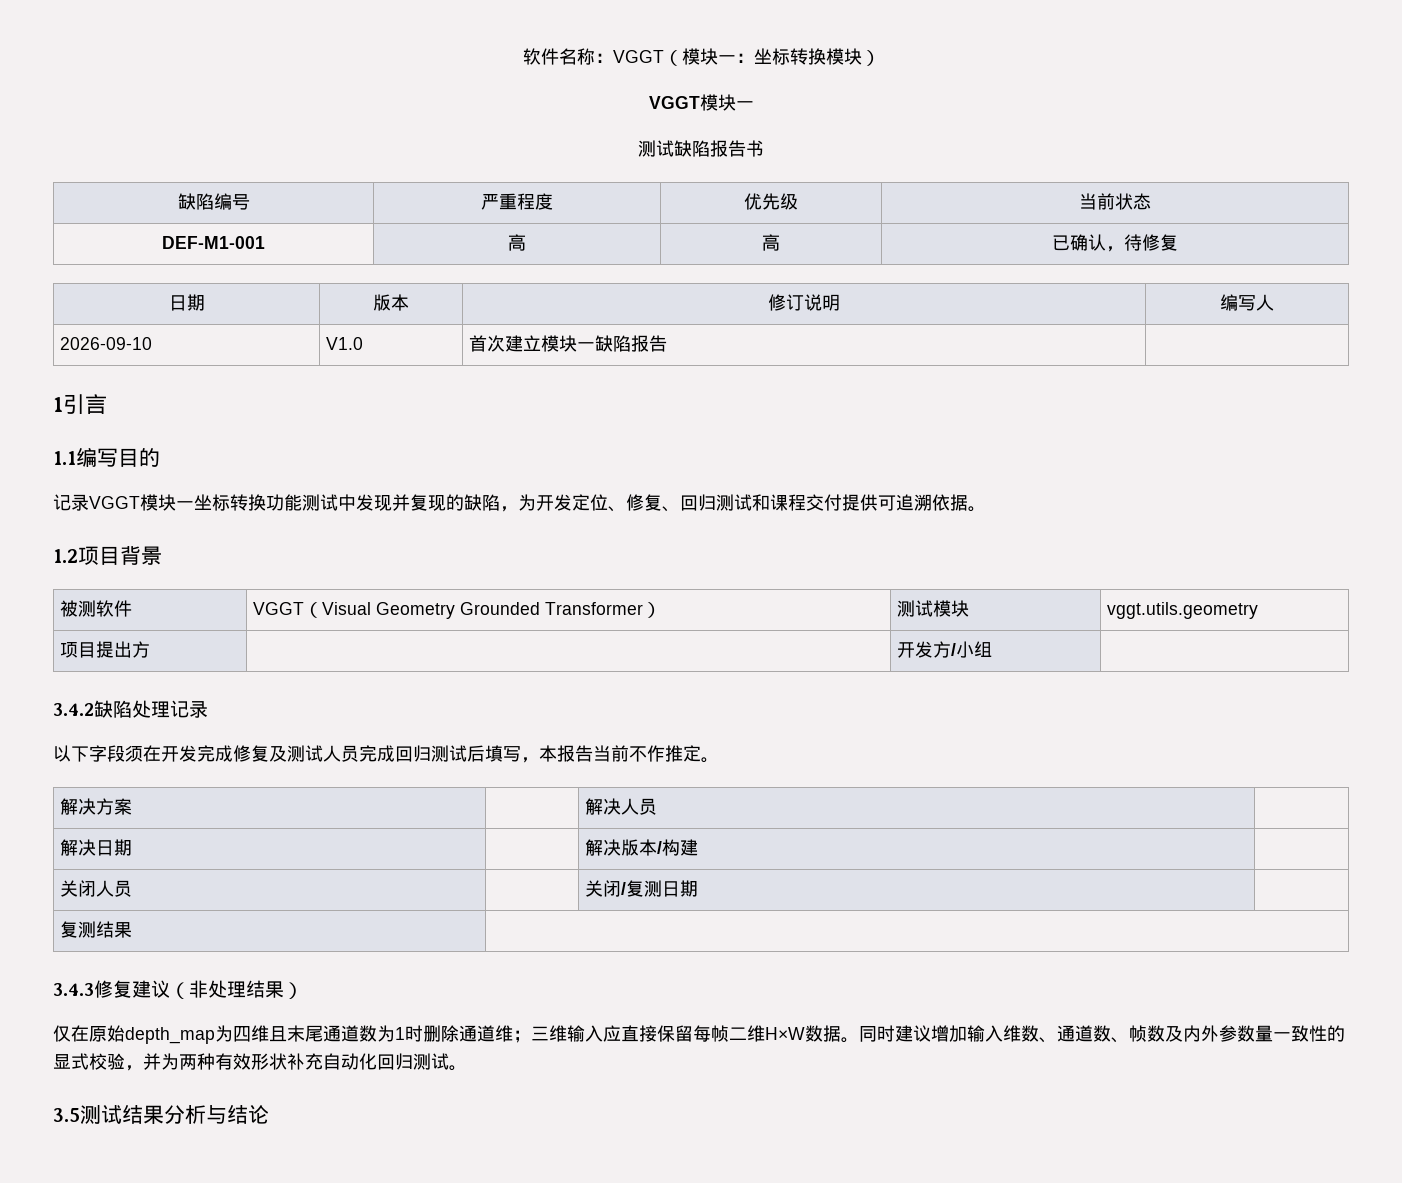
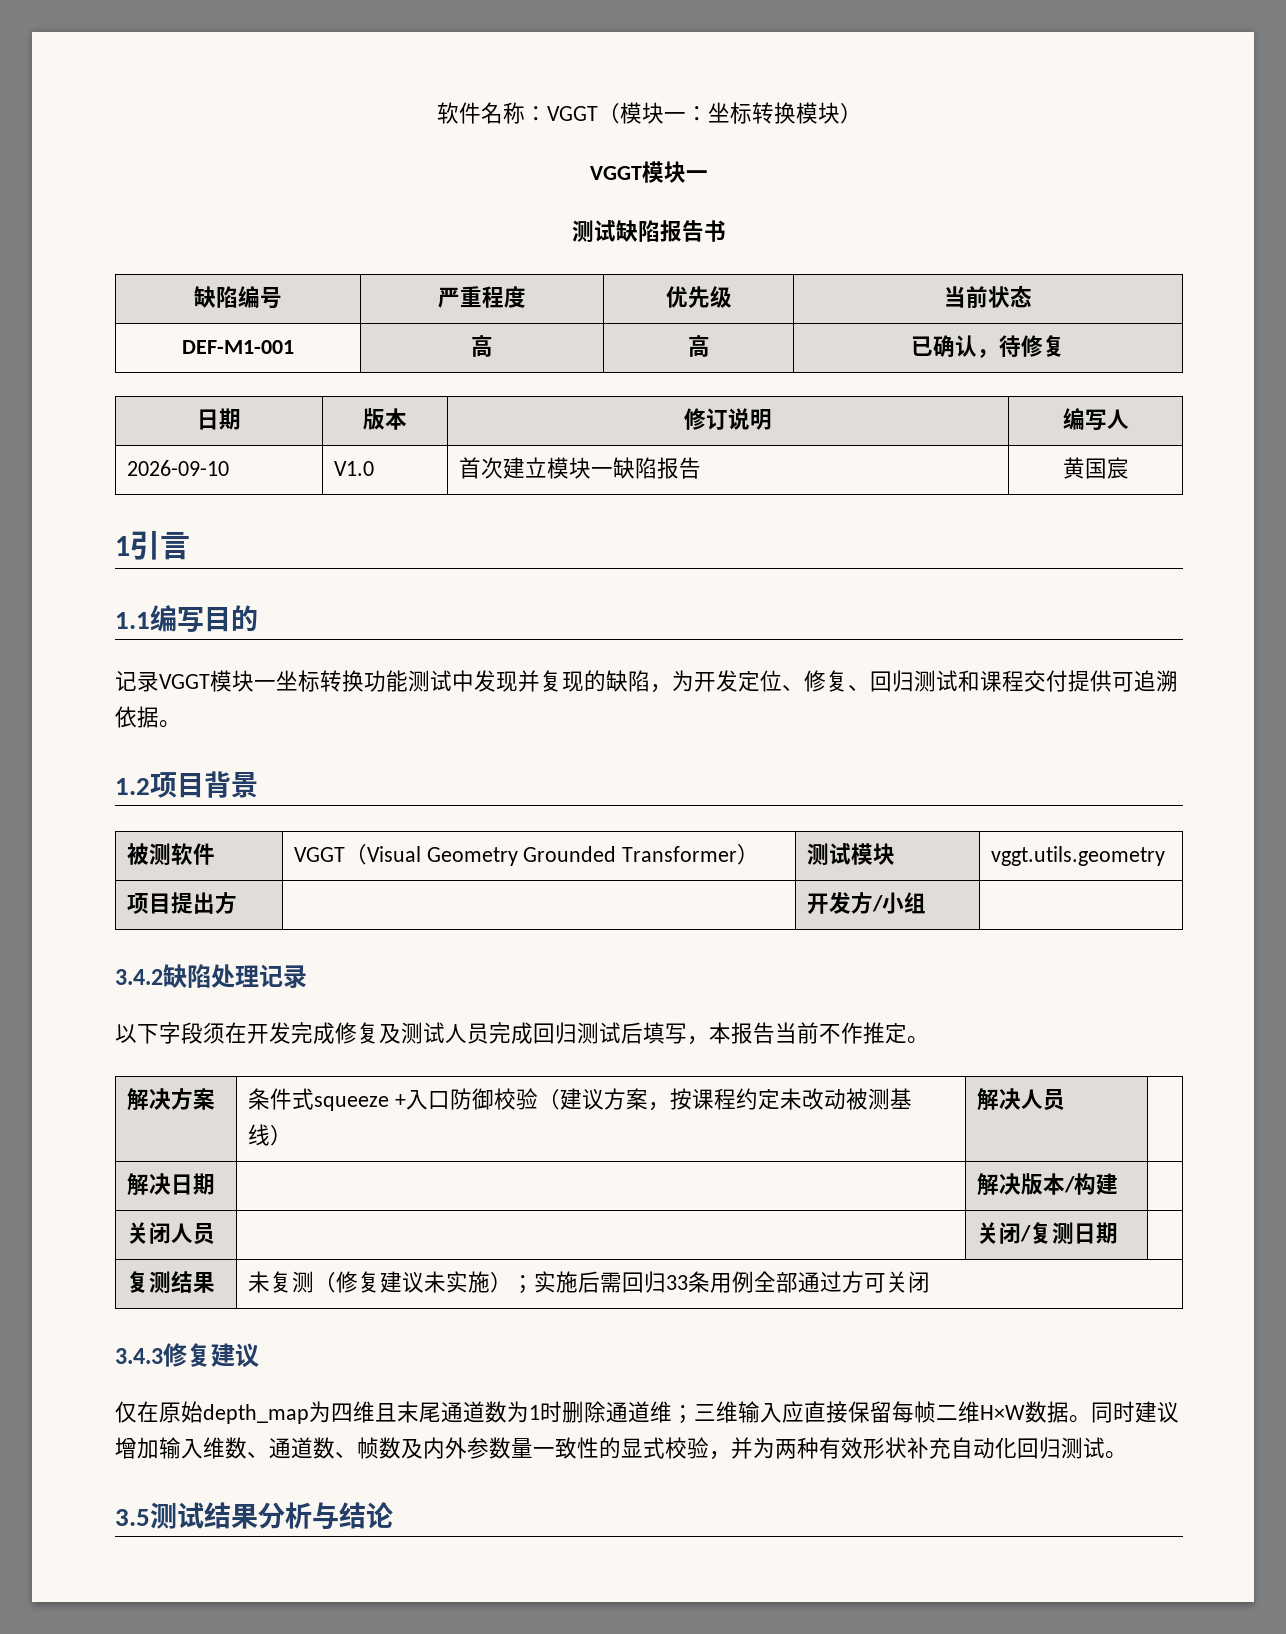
- 2026-09-10 | V1.0 | 首次建立模块一缺陷报告 |
+ 2026-09-10 | V1.0 | 首次建立模块一缺陷报告 | 黄国宸
- 解决方案 | | 解决人员 |
+ 解决方案 | 条件式squeeze +入口防御校验（建议方案，按课程约定未改动被测基线） | 解决人员 |
- 复测结果 |
+ 复测结果 | 未复测（修复建议未实施）；实施后需回归33条用例全部通过方可关闭
- 3.4.3修复建议（非处理结果）
+ 3.4.3修复建议

